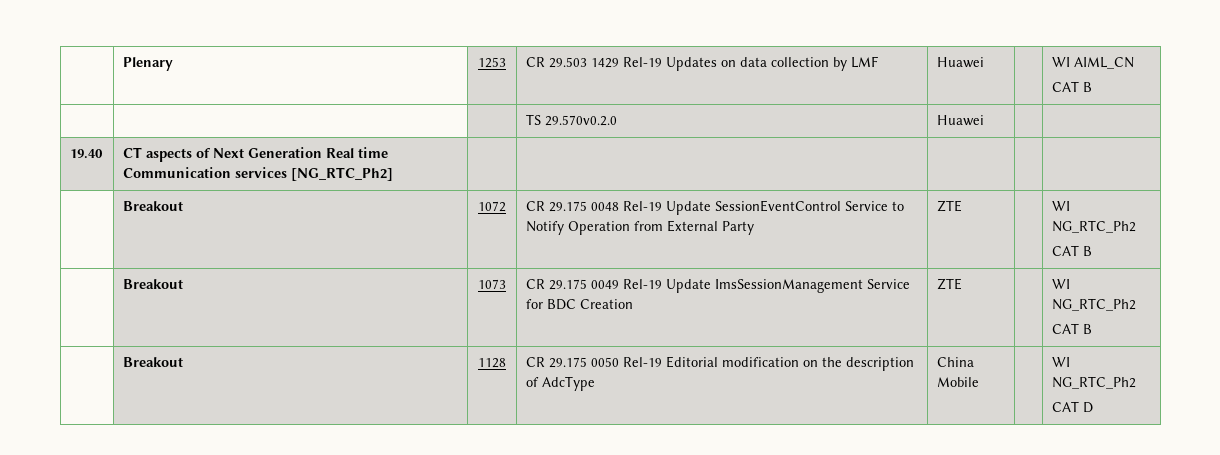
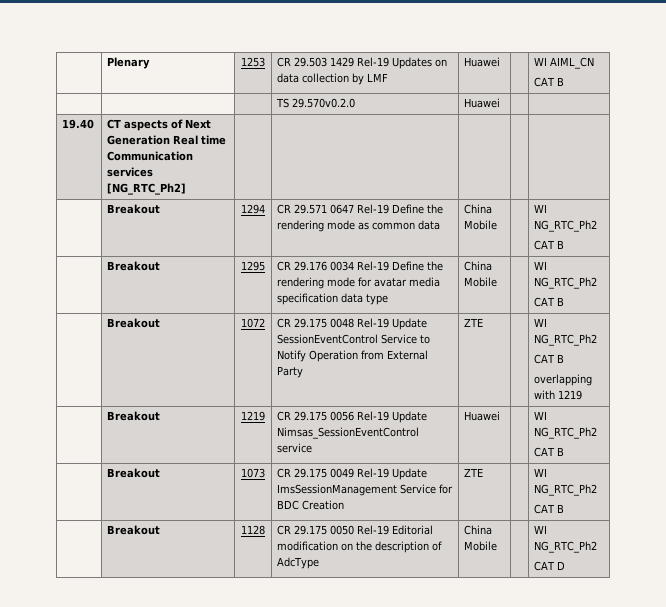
+ | Breakout | 1294 | CR 29.571 0647 Rel-19 Define the rendering mode as common data | China Mobile | | WI NG_RTC_Ph2
+ CAT B
+ | Breakout | 1295 | CR 29.176 0034 Rel-19 Define the rendering mode for avatar media specification data type | China Mobile | | WI NG_RTC_Ph2
+ CAT B
  | Breakout | 1072 | CR 29.175 0048 Rel-19 Update SessionEventControl Service to Notify Operation from External Party | ZTE | | WI NG_RTC_Ph2
+ CAT B
+ overlapping with 1219
+ | Breakout | 1219 | CR 29.175 0056 Rel-19 Update Nimsas_SessionEventControl service | Huawei | | WI NG_RTC_Ph2

